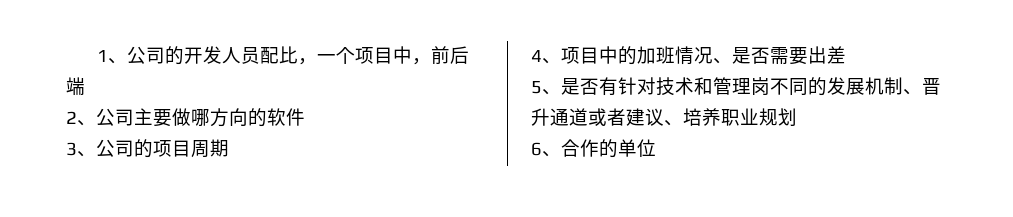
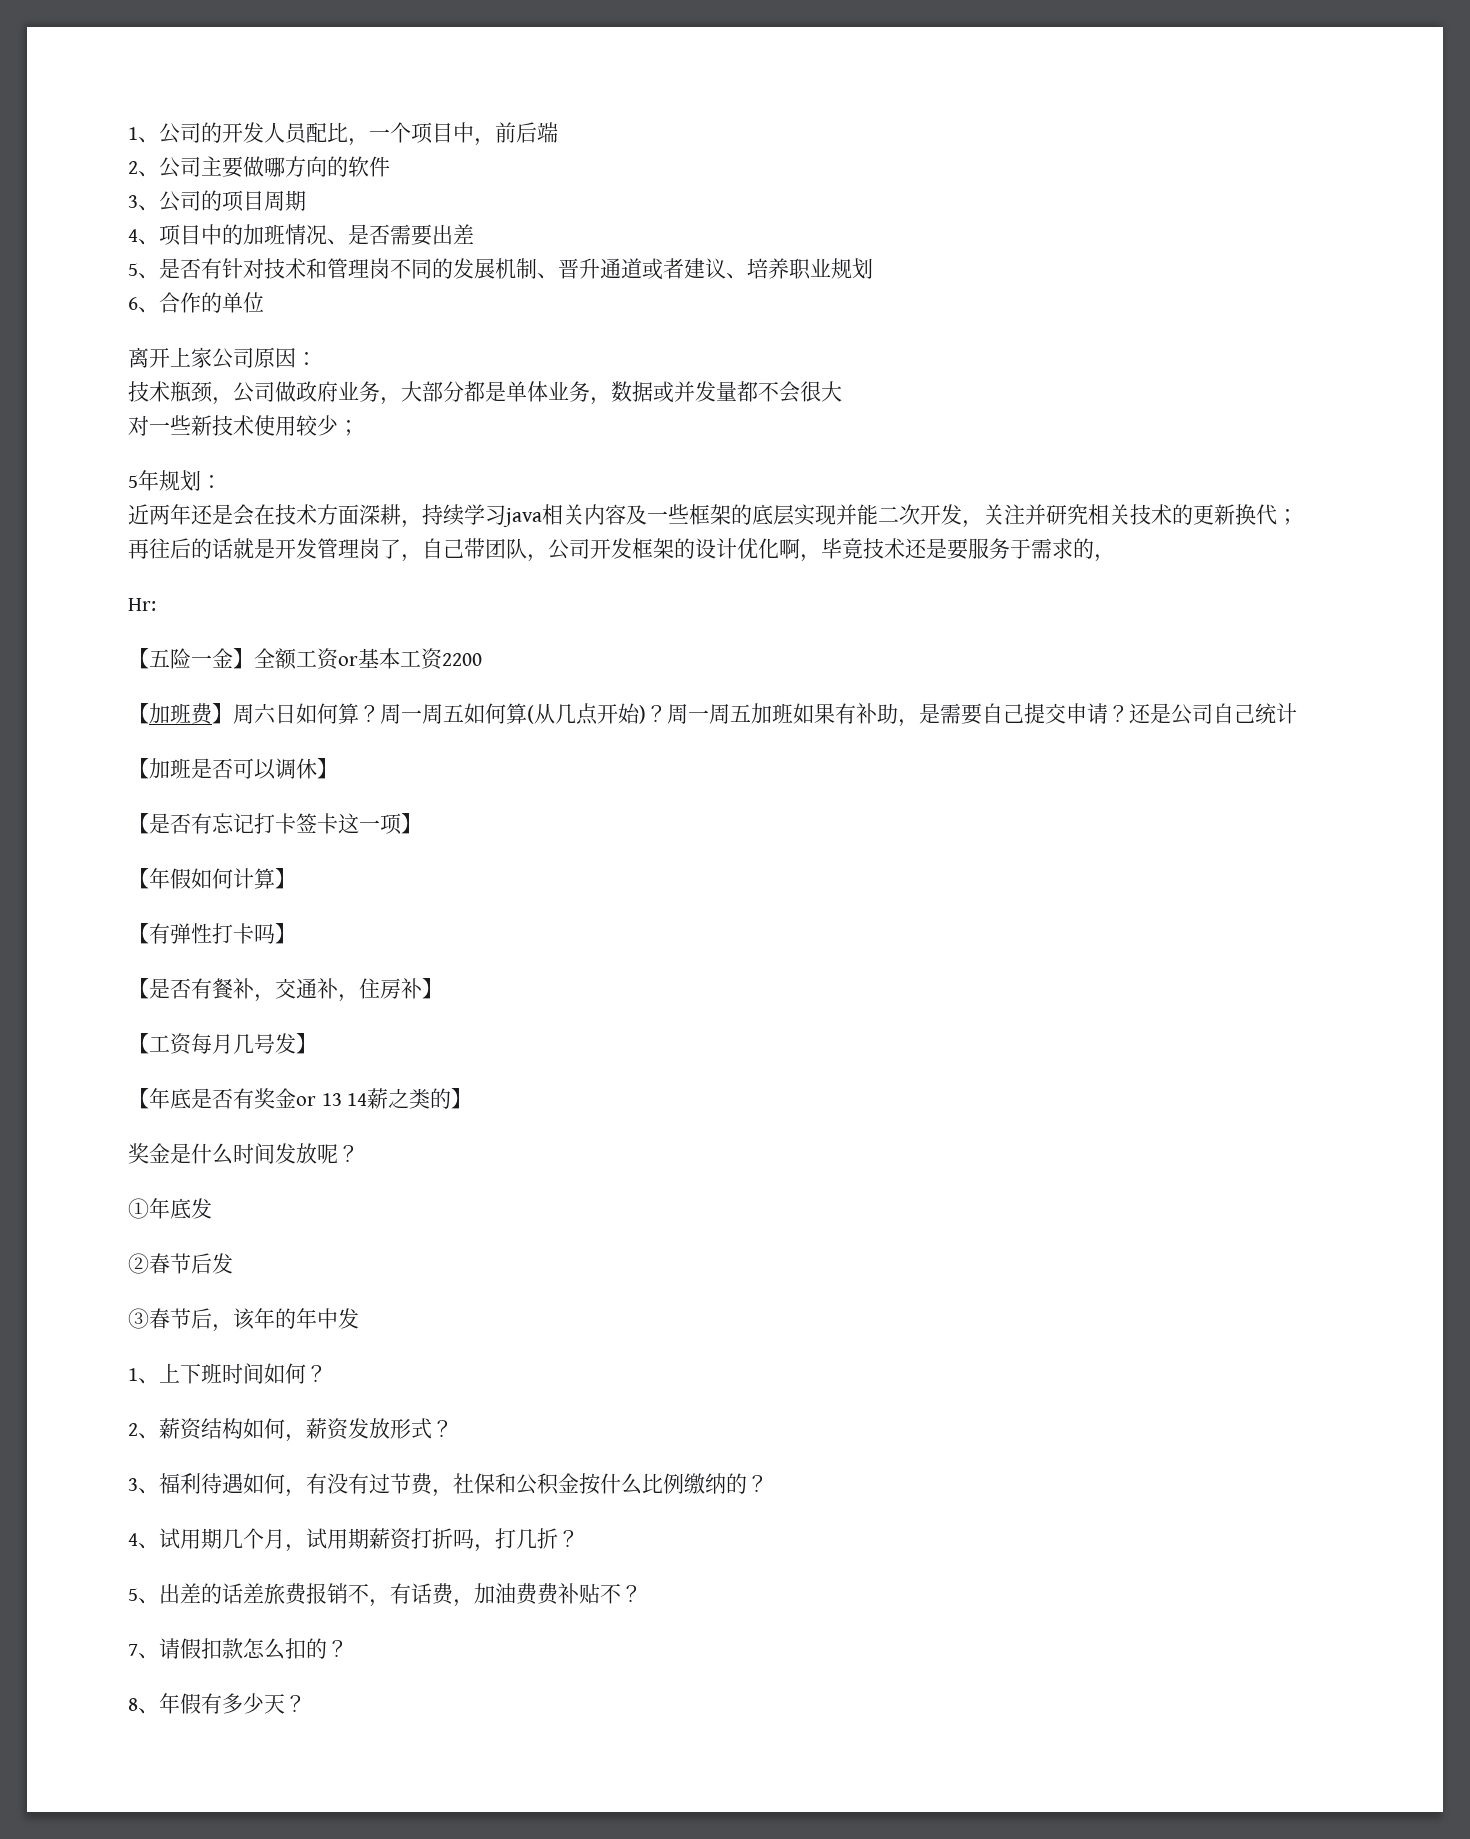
+ 离开上家公司原因：
+ 技术瓶颈，公司做政府业务，大部分都是单体业务，数据或并发量都不会很大
+ 对一些新技术使用较少；
+ 5年规划：
+ 近两年还是会在技术方面深耕，持续学习java相关内容及一些框架的底层实现并能二次开发，关注并研究相关技术的更新换代；
+ 再往后的话就是开发管理岗了，自己带团队，公司开发框架的设计优化啊，毕竟技术还是要服务于需求的，
+ Hr:
+ 【五险一金】全额工资or基本工资2200
+ 【加班费】周六日如何算？周一周五如何算(从几点开始)？周一周五加班如果有补助，是需要自己提交申请？还是公司自己统计
+ 【加班是否可以调休】
+ 【是否有忘记打卡签卡这一项】
+ 【年假如何计算】
+ 【有弹性打卡吗】
+ 【是否有餐补，交通补，住房补】
+ 【工资每月几号发】
+ 【年底是否有奖金or 13 14薪之类的】
+ 奖金是什么时间发放呢？
+ ①年底发
+ ②春节后发
+ ③春节后，该年的年中发
+ 1、上下班时间如何？
+ 2、薪资结构如何，薪资发放形式？
+ 3、福利待遇如何，有没有过节费，社保和公积金按什么比例缴纳的？
+ 4、试用期几个月，试用期薪资打折吗，打几折？
+ 5、出差的话差旅费报销不，有话费，加油费费补贴不？
+ 7、请假扣款怎么扣的？
+ 8、年假有多少天？

